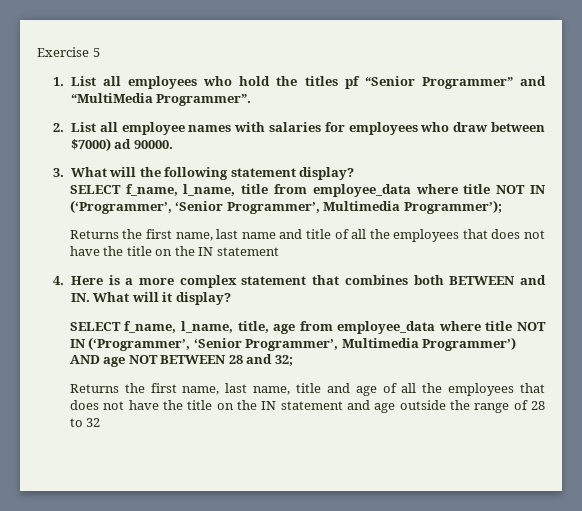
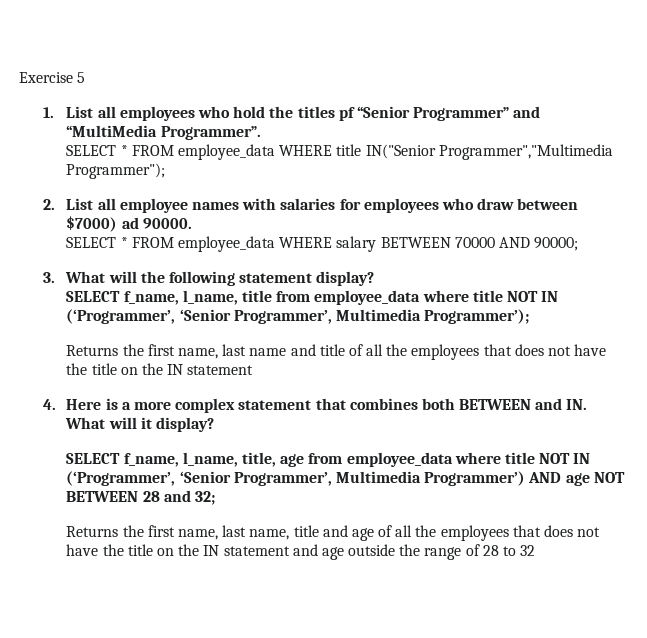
+ SELECT * FROM employee_data WHERE title IN("Senior Programmer","Multimedia Programmer");
+ SELECT * FROM employee_data WHERE salary BETWEEN 70000 AND 90000;

